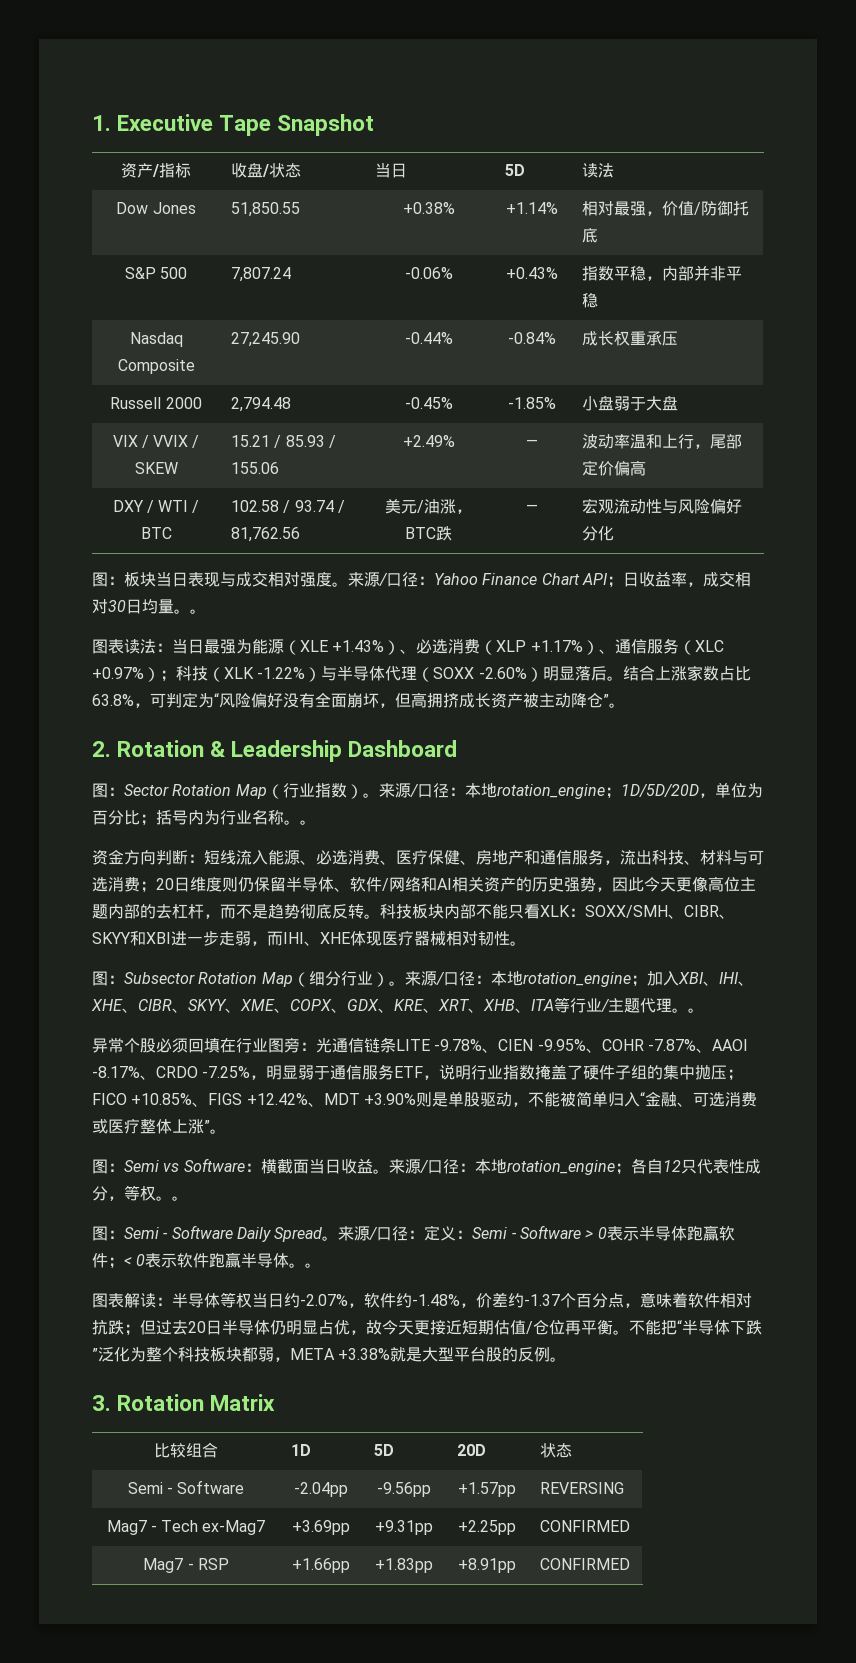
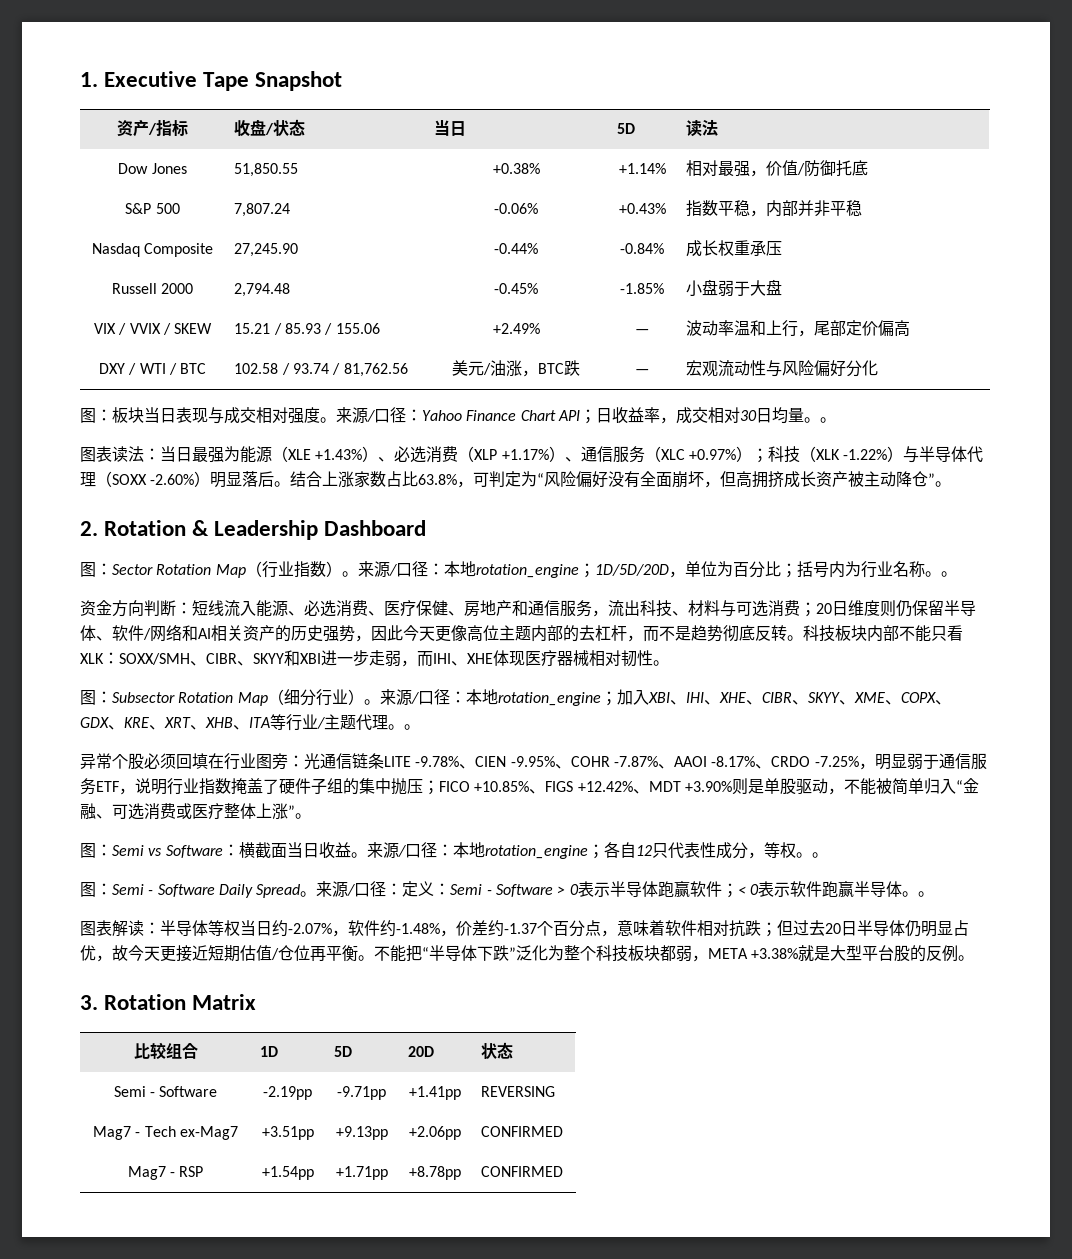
- Semi - Software | -2.04pp | -9.56pp | +1.57pp | REVERSING
+ Semi - Software | -2.19pp | -9.71pp | +1.41pp | REVERSING
- Mag7 - Tech ex-Mag7 | +3.69pp | +9.31pp | +2.25pp | CONFIRMED
+ Mag7 - Tech ex-Mag7 | +3.51pp | +9.13pp | +2.06pp | CONFIRMED
- Mag7 - RSP | +1.66pp | +1.83pp | +8.91pp | CONFIRMED
+ Mag7 - RSP | +1.54pp | +1.71pp | +8.78pp | CONFIRMED

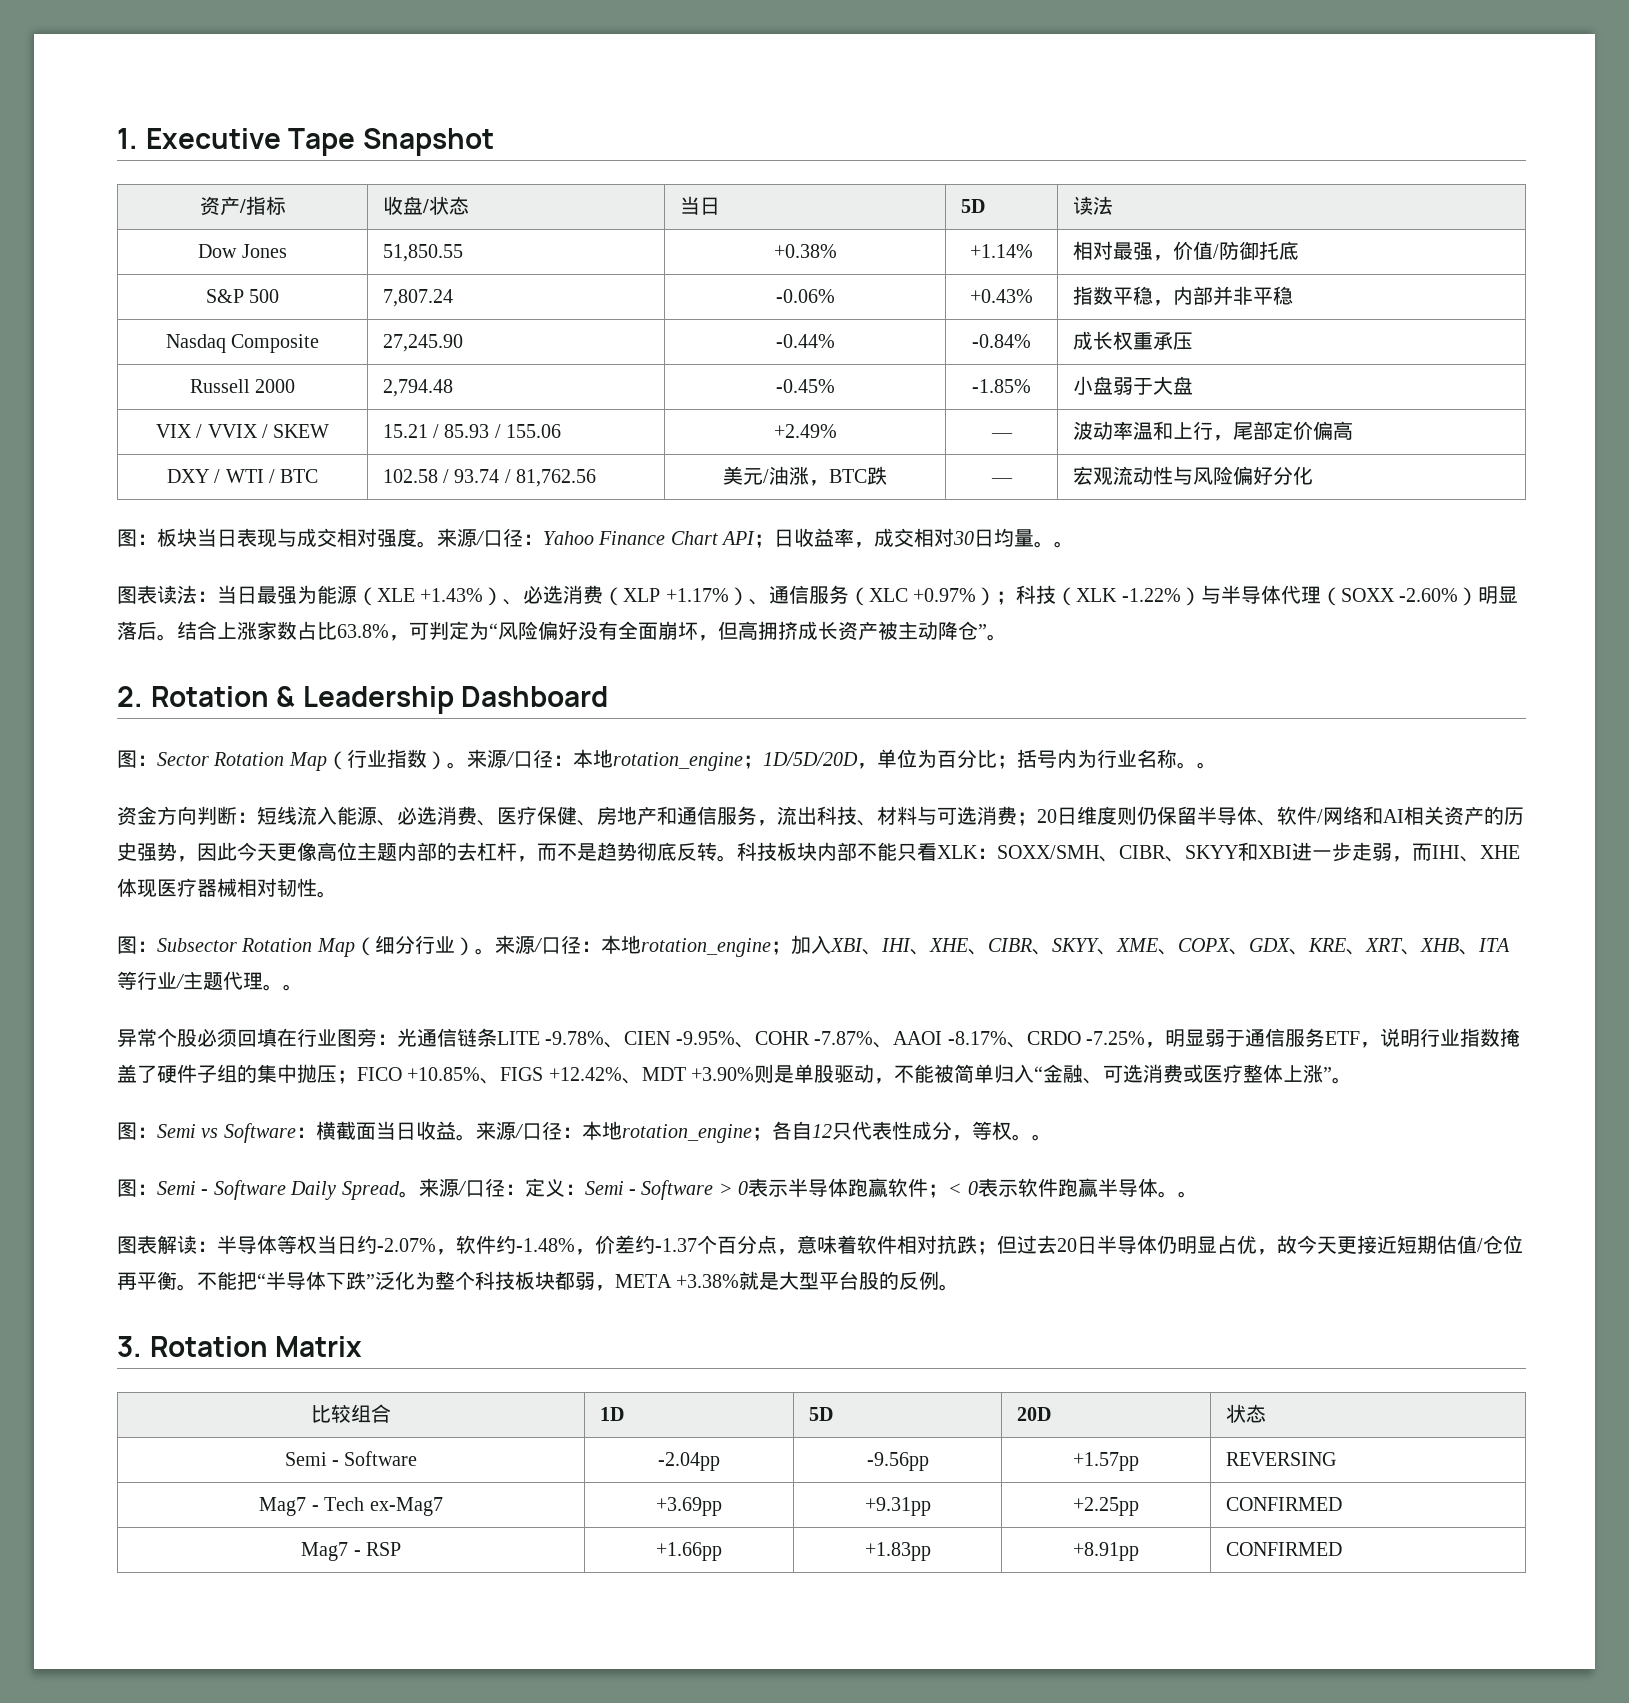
- Semi - Software | -2.19pp | -9.71pp | +1.41pp | REVERSING
+ Semi - Software | -2.04pp | -9.56pp | +1.57pp | REVERSING
- Mag7 - Tech ex-Mag7 | +3.51pp | +9.13pp | +2.06pp | CONFIRMED
+ Mag7 - Tech ex-Mag7 | +3.69pp | +9.31pp | +2.25pp | CONFIRMED
- Mag7 - RSP | +1.54pp | +1.71pp | +8.78pp | CONFIRMED
+ Mag7 - RSP | +1.66pp | +1.83pp | +8.91pp | CONFIRMED

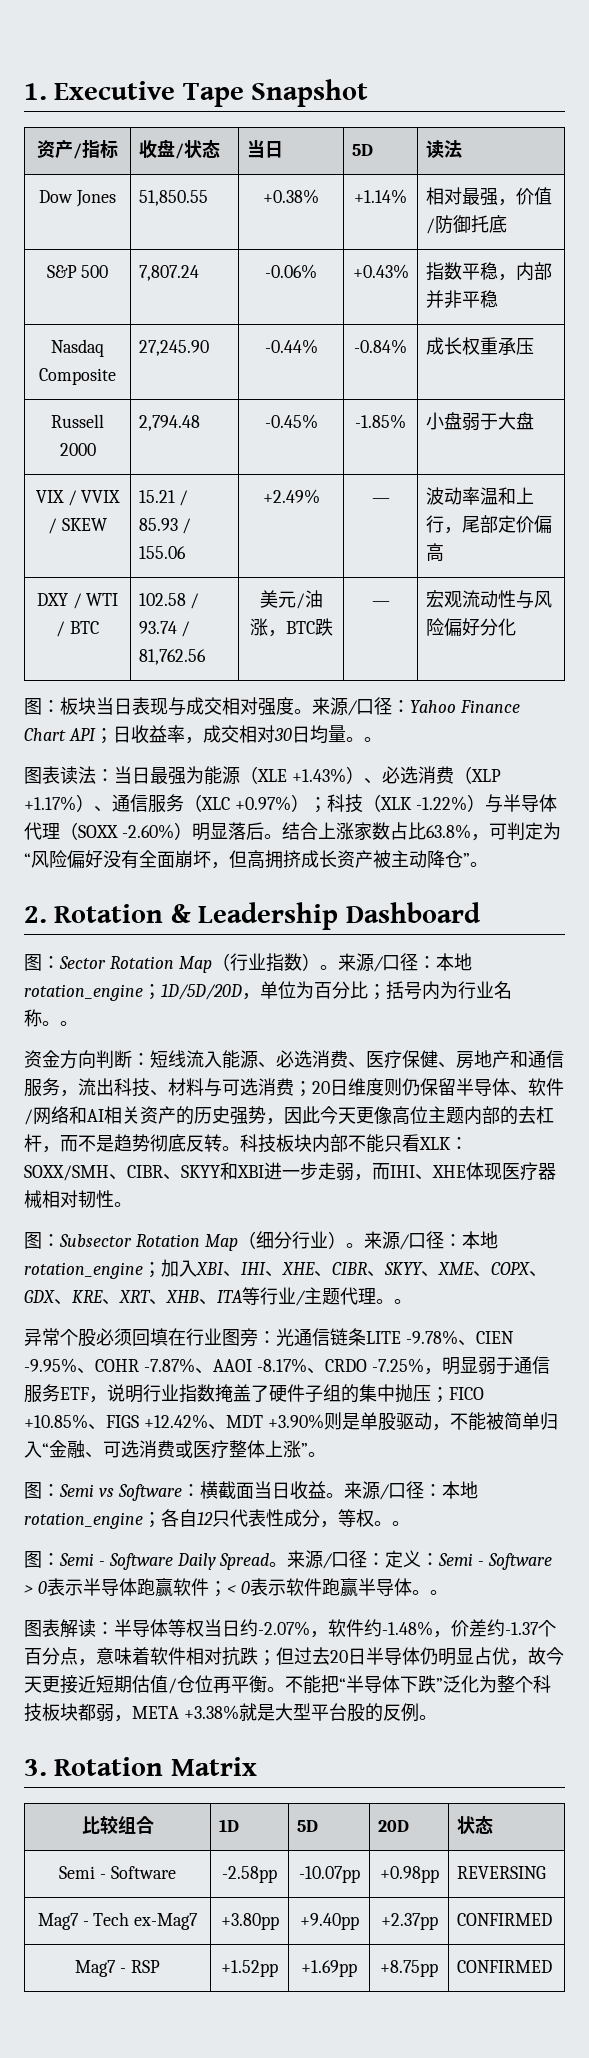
- Semi - Software | -2.04pp | -9.56pp | +1.57pp | REVERSING
+ Semi - Software | -2.58pp | -10.07pp | +0.98pp | REVERSING
- Mag7 - Tech ex-Mag7 | +3.69pp | +9.31pp | +2.25pp | CONFIRMED
+ Mag7 - Tech ex-Mag7 | +3.80pp | +9.40pp | +2.37pp | CONFIRMED
- Mag7 - RSP | +1.66pp | +1.83pp | +8.91pp | CONFIRMED
+ Mag7 - RSP | +1.52pp | +1.69pp | +8.75pp | CONFIRMED

